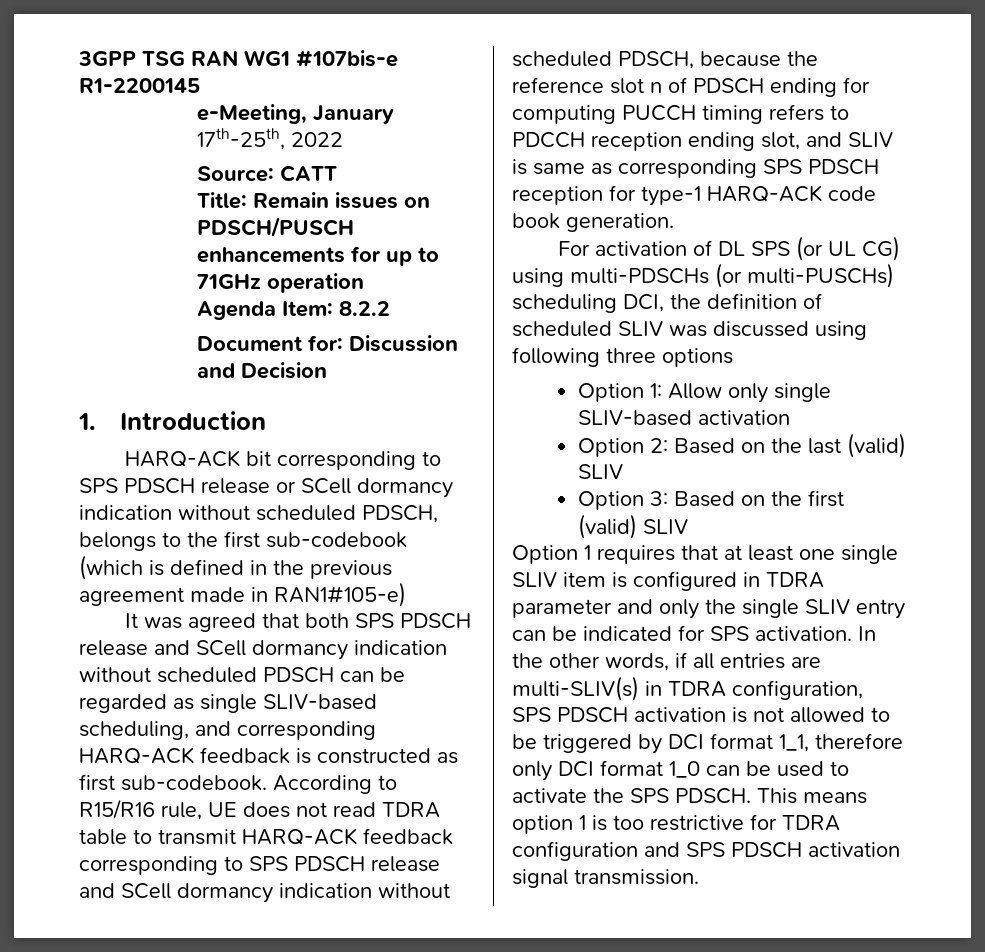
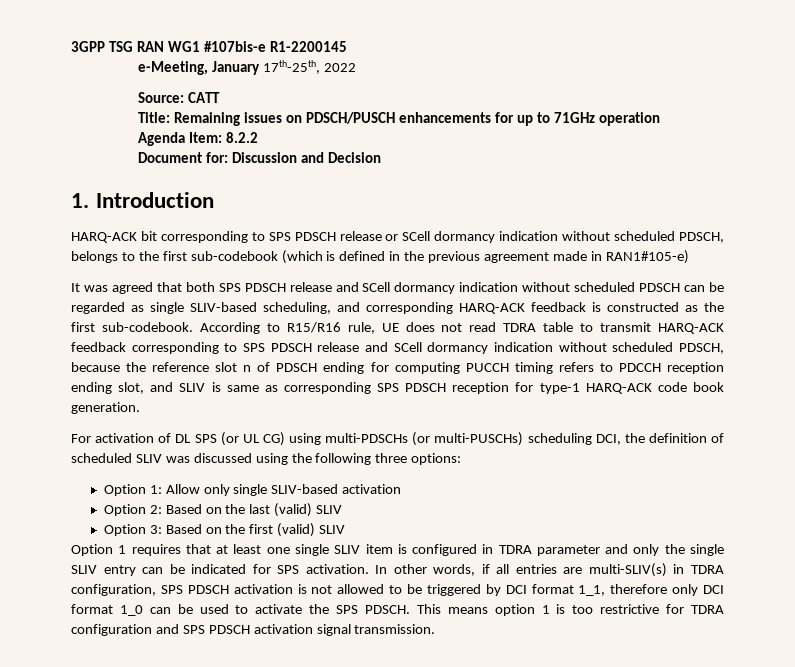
- Title: Remain issues on PDSCH/PUSCH enhancements for up to 71GHz operation
+ Title: Remaining issues on PDSCH/PUSCH enhancements for up to 71GHz operation
- It was agreed that both SPS PDSCH release and SCell dormancy indication without scheduled PDSCH can be regarded as single SLIV-based scheduling, and corresponding HARQ-ACK feedback is constructed as first sub-codebook.
+ It was agreed that both SPS PDSCH release and SCell dormancy indication without scheduled PDSCH can be regarded as single SLIV-based scheduling, and corresponding HARQ-ACK feedback is constructed as the first sub-codebook.
- For activation of DL SPS (or UL CG) using multi-PDSCHs (or multi-PUSCHs) scheduling DCI, the definition of scheduled SLIV was discussed using following three options
+ For activation of DL SPS (or UL CG) using multi-PDSCHs (or multi-PUSCHs) scheduling DCI, the definition of scheduled SLIV was discussed using the following three options:
- In the other words, if all entries are multi-SLIV(s) in TDRA configuration, SPS PDSCH activation is not allowed to be triggered by DCI format 1_1, therefore only DCI format 1_0 can be used to activate the SPS PDSCH.
+ In other words, if all entries are multi-SLIV(s) in TDRA configuration, SPS PDSCH activation is not allowed to be triggered by DCI format 1_1, therefore only DCI format 1_0 can be used to activate the SPS PDSCH.

